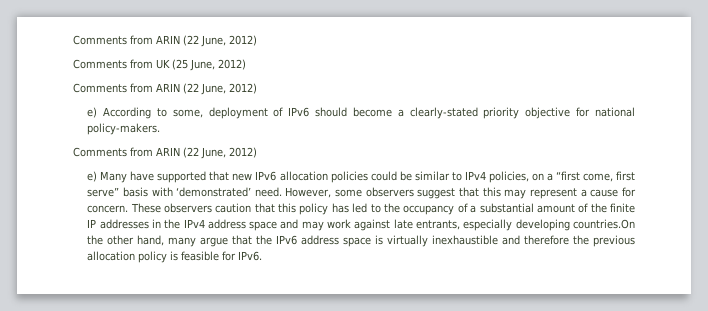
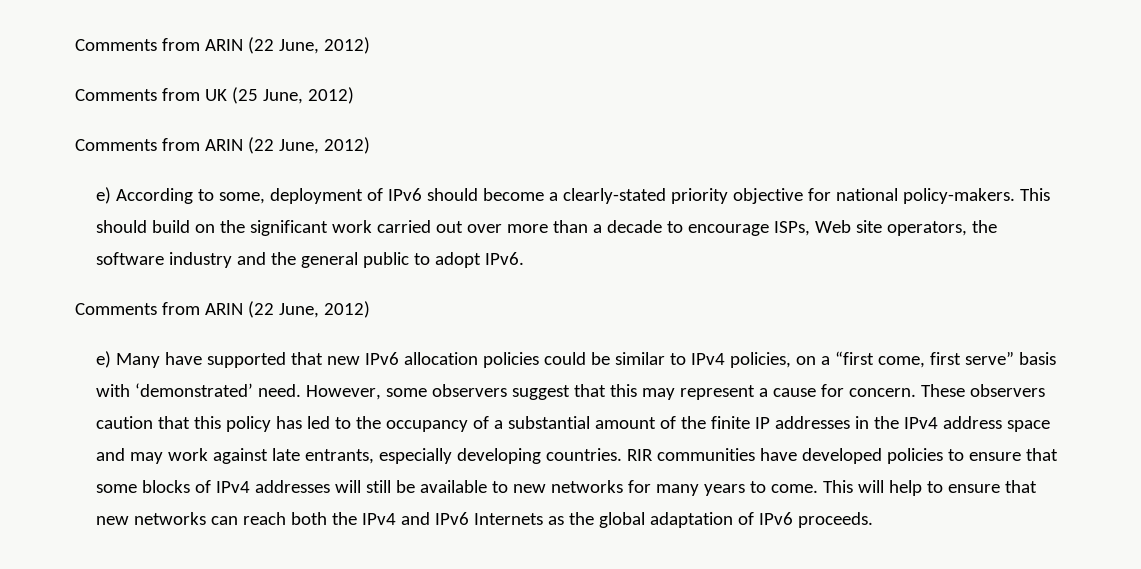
+ This should build on the significant work carried out over more than a decade to encourage ISPs, Web site operators, the software industry and the general public to adopt IPv6.
- These observers caution that this policy has led to the occupancy of a substantial amount of the finite IP addresses in the IPv4 address space and may work against late entrants, especially developing countries.On the other hand, many argue that the IPv6 address space is virtually inexhaustible and therefore the previous allocation policy is feasible for IPv6.
+ These observers caution that this policy has led to the occupancy of a substantial amount of the finite IP addresses in the IPv4 address space and may work against late entrants, especially developing countries. RIR communities have developed policies to ensure that some blocks of IPv4 addresses will still be available to new networks for many years to come. This will help to ensure that new networks can reach both the IPv4 and IPv6 Internets as the global adaptation of IPv6 proceeds.

